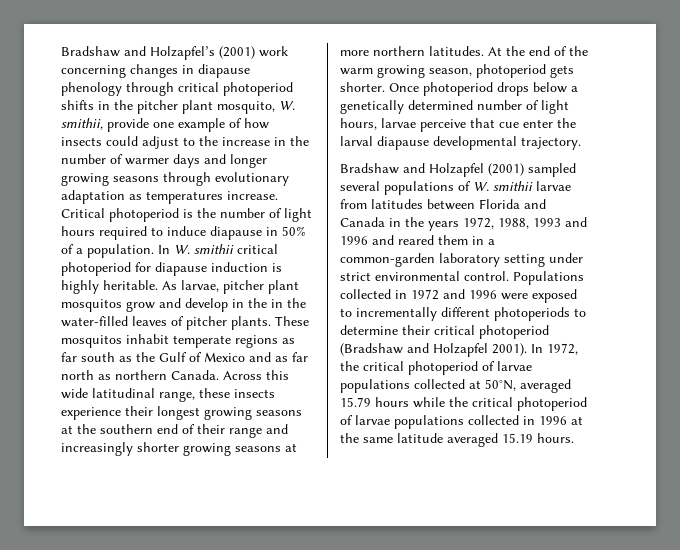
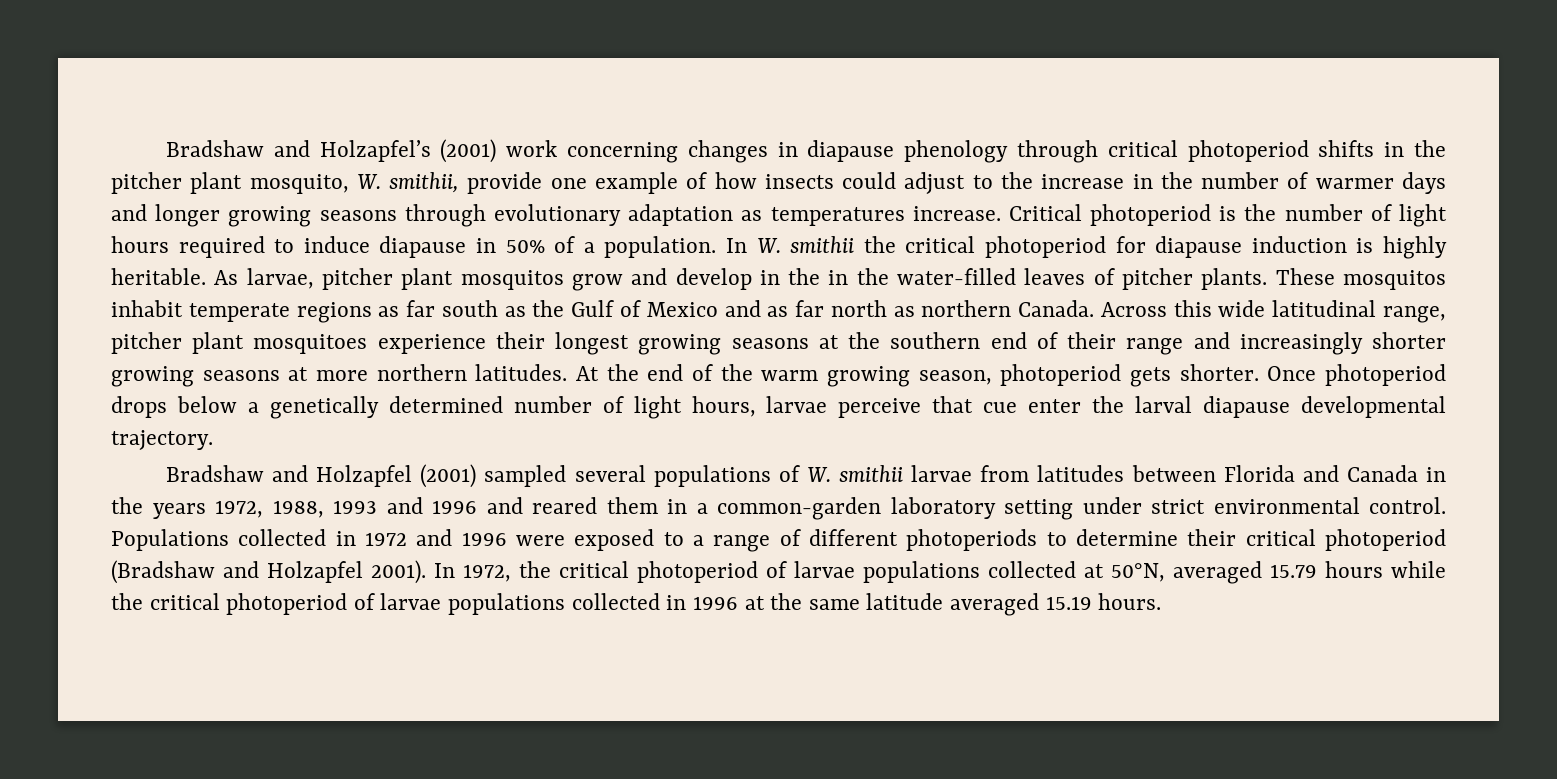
- In W. smithii critical photoperiod for diapause induction is highly heritable.
+ In W. smithii the critical photoperiod for diapause induction is highly heritable.
- Across this wide latitudinal range, these insects experience their longest growing seasons at the southern end of their range and increasingly shorter growing seasons at more northern latitudes.
+ Across this wide latitudinal range, pitcher plant mosquitoes experience their longest growing seasons at the southern end of their range and increasingly shorter growing seasons at more northern latitudes.
- Populations collected in 1972 and 1996 were exposed to incrementally different photoperiods to determine their critical photoperiod (Bradshaw and Holzapfel 2001).
+ Populations collected in 1972 and 1996 were exposed to a range of different photoperiods to determine their critical photoperiod (Bradshaw and Holzapfel 2001).

